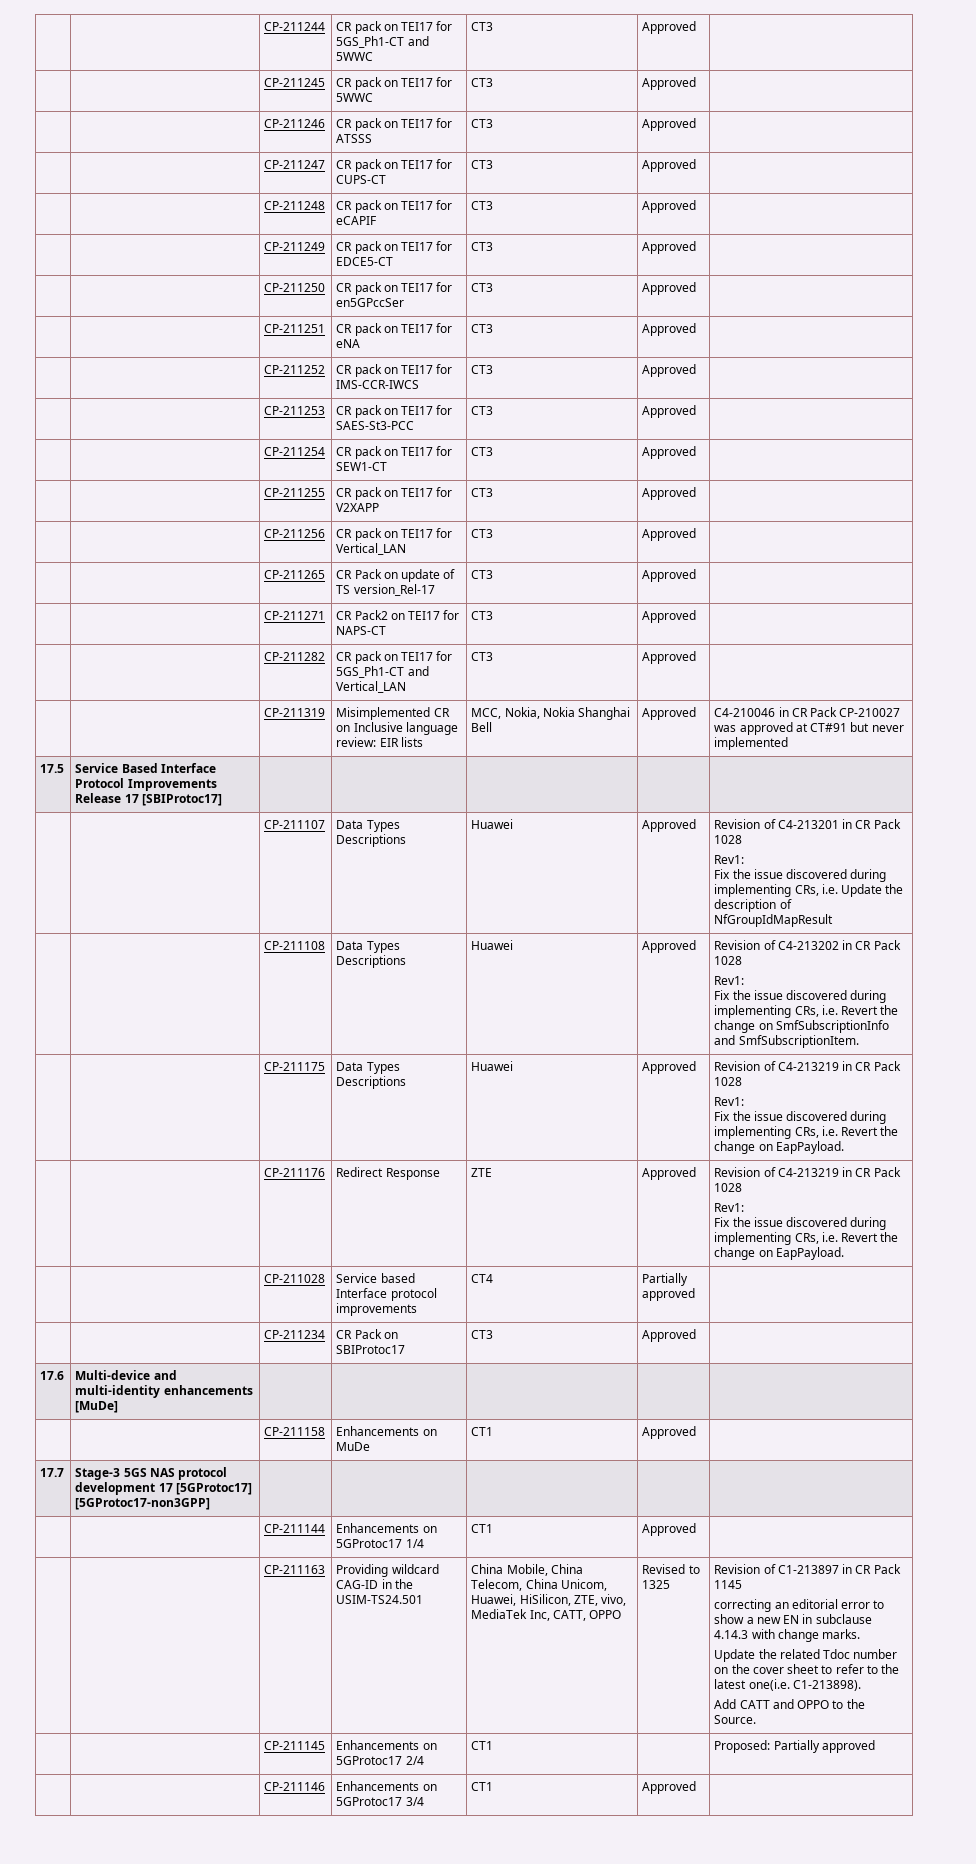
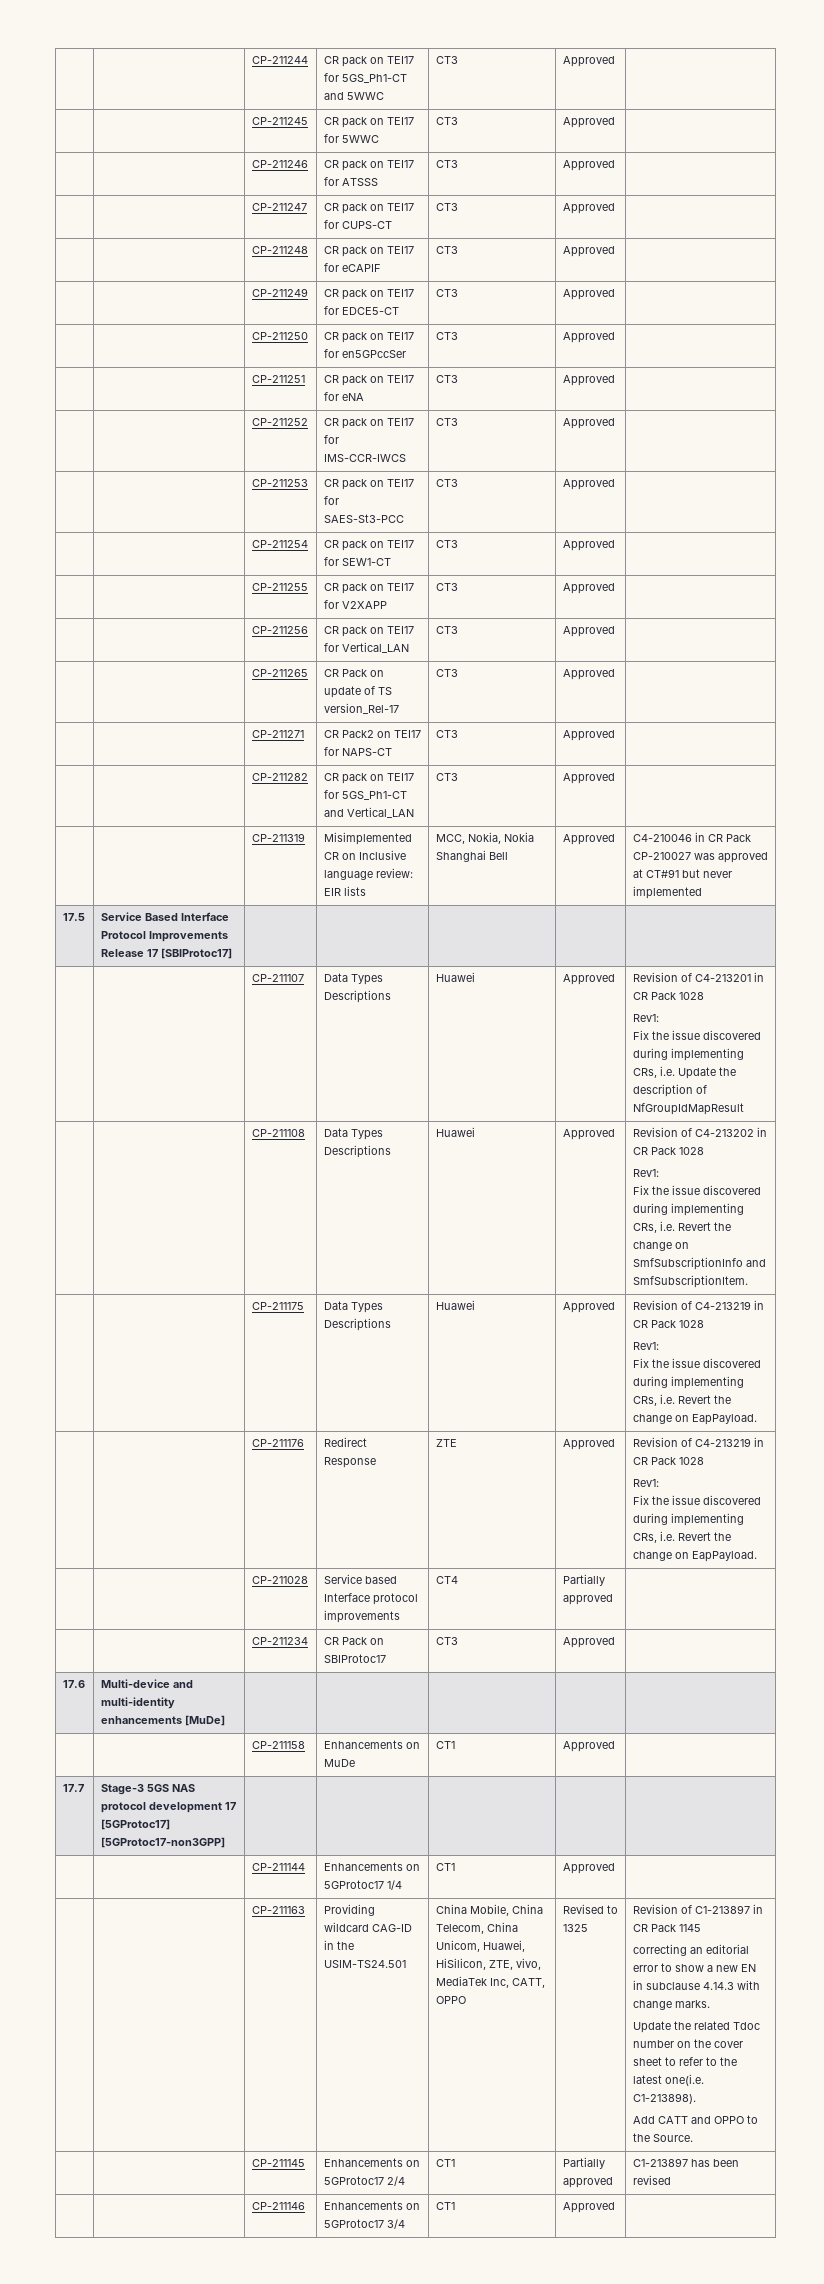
- | | CP-211145 | Enhancements on 5GProtoc17 2/4 | CT1 | | Proposed: Partially approved
+ | | CP-211145 | Enhancements on 5GProtoc17 2/4 | CT1 | Partially approved | C1-213897 has been revised

